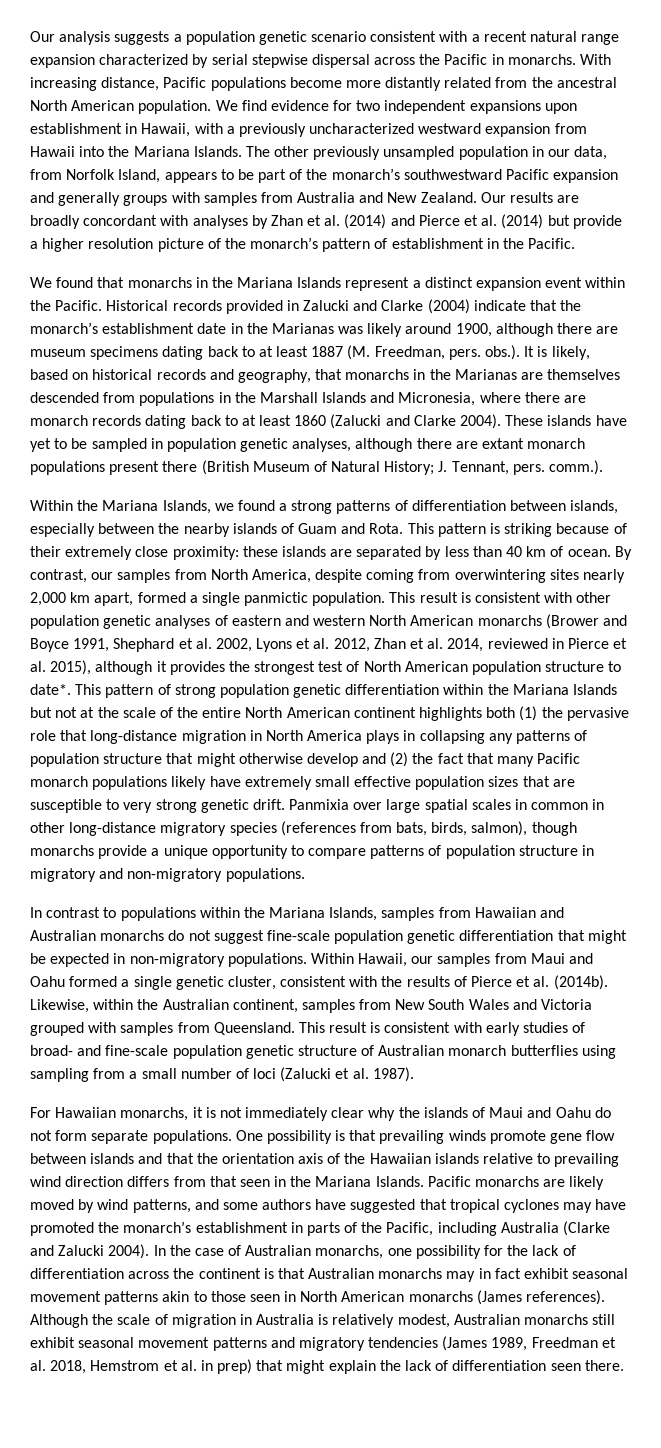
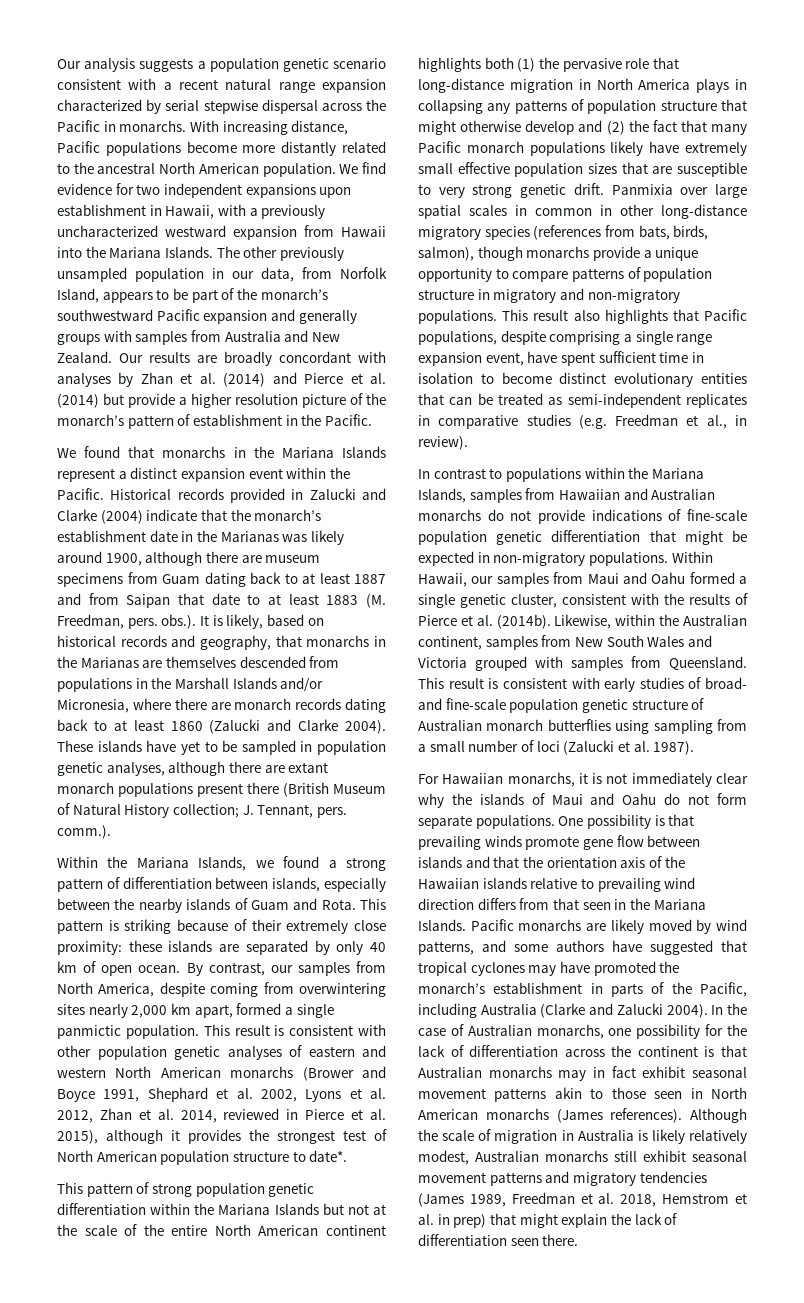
- With increasing distance, Pacific populations become more distantly related from the ancestral North American population.
+ With increasing distance, Pacific populations become more distantly related to the ancestral North American population.
- Historical records provided in Zalucki and Clarke (2004) indicate that the monarch’s establishment date in the Marianas was likely around 1900, although there are museum specimens dating back to at least 1887 (M. Freedman, pers. obs.). It is likely, based on historical records and geography, that monarchs in the Marianas are themselves descended from populations in the Marshall Islands and Micronesia, where there are monarch records dating back to at least 1860 (Zalucki and Clarke 2004).
+ Historical records provided in Zalucki and Clarke (2004) indicate that the monarch’s establishment date in the Marianas was likely around 1900, although there are museum specimens from Guam dating back to at least 1887 and from Saipan that date to at least 1883 (M. Freedman, pers. obs.). It is likely, based on historical records and geography, that monarchs in the Marianas are themselves descended from populations in the Marshall Islands and/or Micronesia, where there are monarch records dating back to at least 1860 (Zalucki and Clarke 2004).
- These islands have yet to be sampled in population genetic analyses, although there are extant monarch populations present there (British Museum of Natural History; J. Tennant, pers. comm.).
+ These islands have yet to be sampled in population genetic analyses, although there are extant monarch populations present there (British Museum of Natural History collection; J. Tennant, pers. comm.).
- Within the Mariana Islands, we found a strong patterns of differentiation between islands, especially between the nearby islands of Guam and Rota.
+ Within the Mariana Islands, we found a strong pattern of differentiation between islands, especially between the nearby islands of Guam and Rota.
- This pattern is striking because of their extremely close proximity: these islands are separated by less than 40 km of ocean.
+ This pattern is striking because of their extremely close proximity: these islands are separated by only 40 km of open ocean.
- This result is consistent with other population genetic analyses of eastern and western North American monarchs (Brower and Boyce 1991, Shephard et al. 2002, Lyons et al. 2012, Zhan et al. 2014, reviewed in Pierce et al. 2015), although it provides the strongest test of North American population structure to date*. This pattern of strong population genetic differentiation within the Mariana Islands but not at the scale of the entire North American continent highlights both (1) the pervasive role that long-distance migration in North America plays in collapsing any patterns of population structure that might otherwise develop and (2) the fact that many Pacific monarch populations likely have extremely small effective population sizes that are susceptible to very strong genetic drift.
+ This result is consistent with other population genetic analyses of eastern and western North American monarchs (Brower and Boyce 1991, Shephard et al. 2002, Lyons et al. 2012, Zhan et al. 2014, reviewed in Pierce et al. 2015), although it provides the strongest test of North American population structure to date*.
+ This pattern of strong population genetic differentiation within the Mariana Islands but not at the scale of the entire North American continent highlights both (1) the pervasive role that long-distance migration in North America plays in collapsing any patterns of population structure that might otherwise develop and (2) the fact that many Pacific monarch populations likely have extremely small effective population sizes that are susceptible to very strong genetic drift.
+ This result also highlights that Pacific populations, despite comprising a single range expansion event, have spent sufficient time in isolation to become distinct evolutionary entities that can be treated as semi-independent replicates in comparative studies (e.g. Freedman et al., in review).
- In contrast to populations within the Mariana Islands, samples from Hawaiian and Australian monarchs do not suggest fine-scale population genetic differentiation that might be expected in non-migratory populations.
+ In contrast to populations within the Mariana Islands, samples from Hawaiian and Australian monarchs do not provide indications of fine-scale population genetic differentiation that might be expected in non-migratory populations.
- Although the scale of migration in Australia is relatively modest, Australian monarchs still exhibit seasonal movement patterns and migratory tendencies (James 1989, Freedman et al. 2018, Hemstrom et al. in prep) that might explain the lack of differentiation seen there.
+ Although the scale of migration in Australia is likely relatively modest, Australian monarchs still exhibit seasonal movement patterns and migratory tendencies (James 1989, Freedman et al. 2018, Hemstrom et al. in prep) that might explain the lack of differentiation seen there.

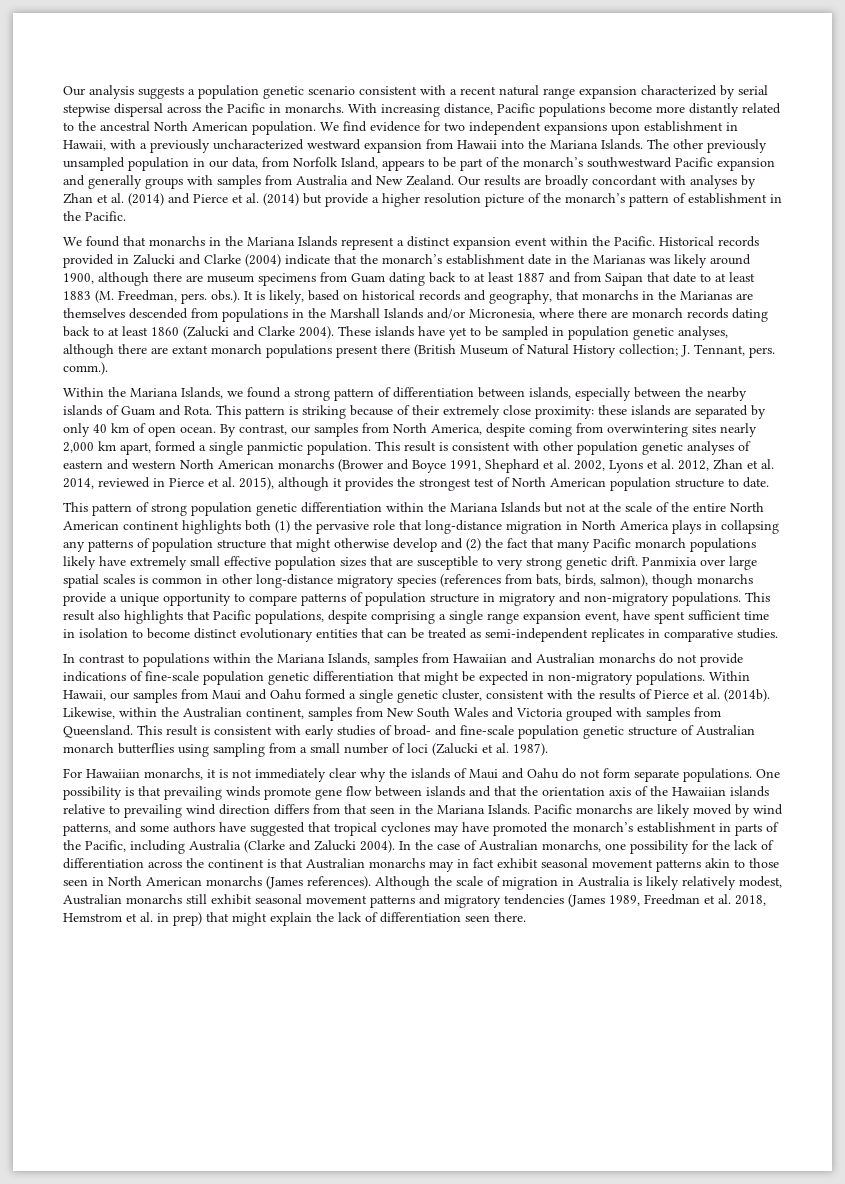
- This result is consistent with other population genetic analyses of eastern and western North American monarchs (Brower and Boyce 1991, Shephard et al. 2002, Lyons et al. 2012, Zhan et al. 2014, reviewed in Pierce et al. 2015), although it provides the strongest test of North American population structure to date*.
+ This result is consistent with other population genetic analyses of eastern and western North American monarchs (Brower and Boyce 1991, Shephard et al. 2002, Lyons et al. 2012, Zhan et al. 2014, reviewed in Pierce et al. 2015), although it provides the strongest test of North American population structure to date.
- Panmixia over large spatial scales in common in other long-distance migratory species (references from bats, birds, salmon), though monarchs provide a unique opportunity to compare patterns of population structure in migratory and non-migratory populations.
+ Panmixia over large spatial scales is common in other long-distance migratory species (references from bats, birds, salmon), though monarchs provide a unique opportunity to compare patterns of population structure in migratory and non-migratory populations.
- This result also highlights that Pacific populations, despite comprising a single range expansion event, have spent sufficient time in isolation to become distinct evolutionary entities that can be treated as semi-independent replicates in comparative studies (e.g. Freedman et al., in review).
+ This result also highlights that Pacific populations, despite comprising a single range expansion event, have spent sufficient time in isolation to become distinct evolutionary entities that can be treated as semi-independent replicates in comparative studies.

